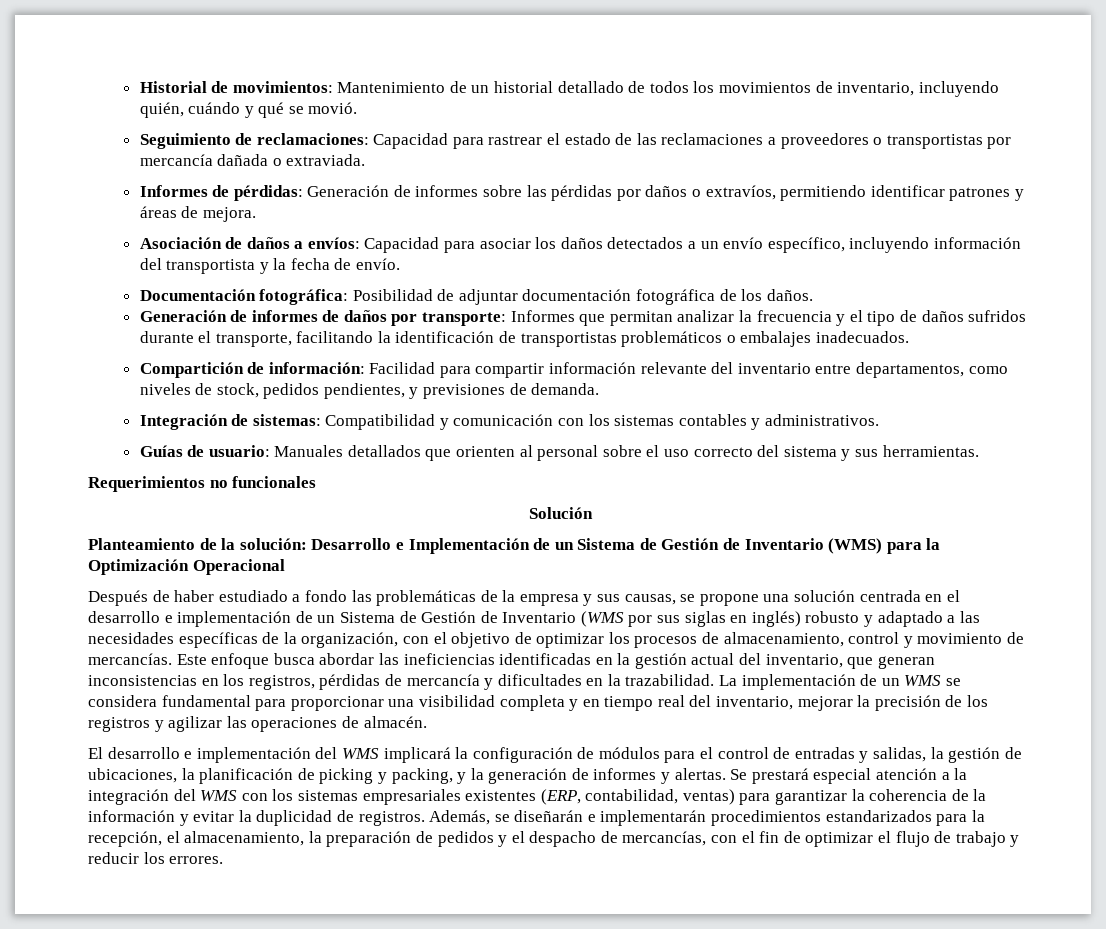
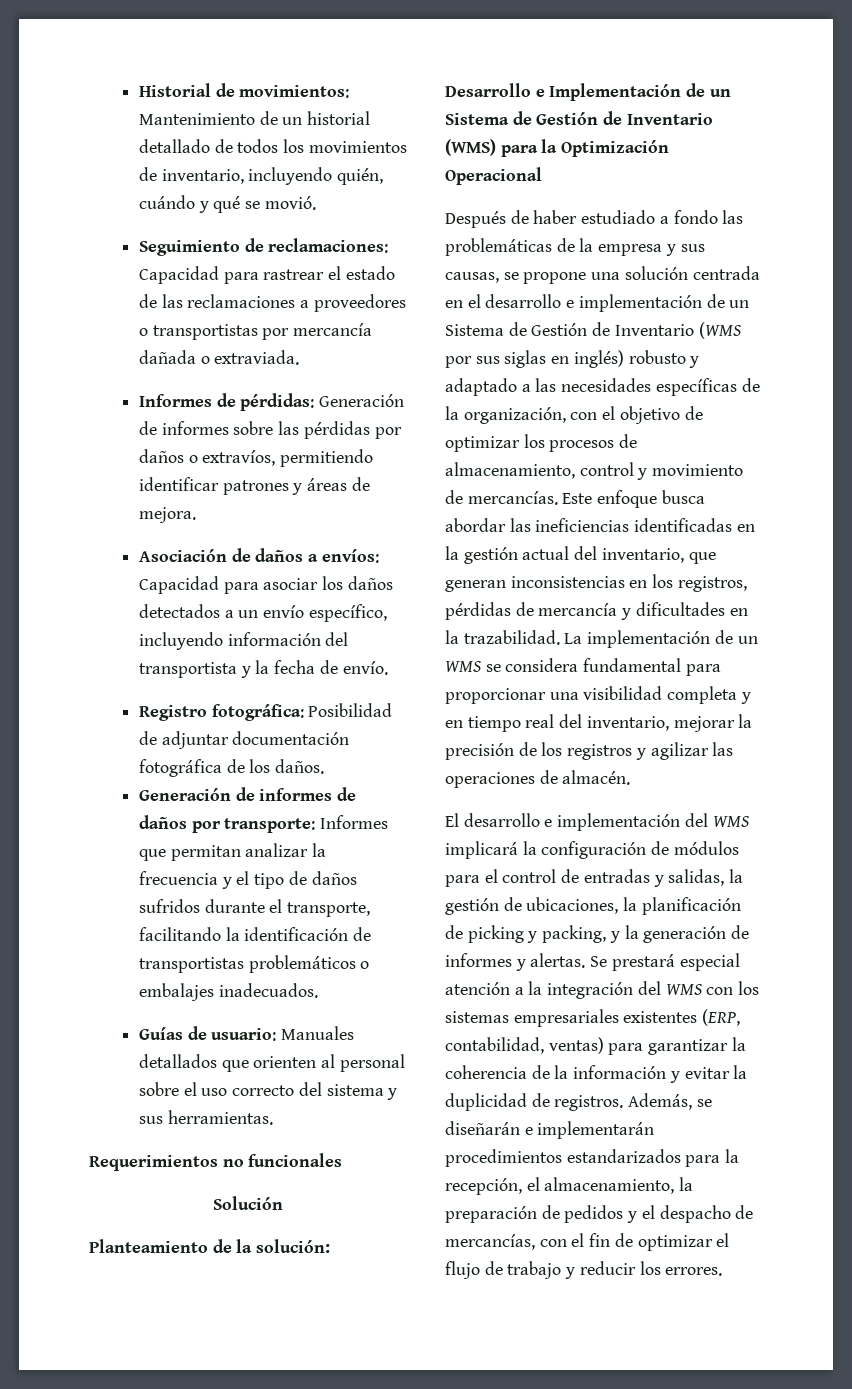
- Documentación fotográfica: Posibilidad de adjuntar documentación fotográfica de los daños.
+ Registro fotográfica: Posibilidad de adjuntar documentación fotográfica de los daños.
- Compartición de información: Facilidad para compartir información relevante del inventario entre departamentos, como niveles de stock, pedidos pendientes, y previsiones de demanda.
- Integración de sistemas: Compatibilidad y comunicación con los sistemas contables y administrativos.

